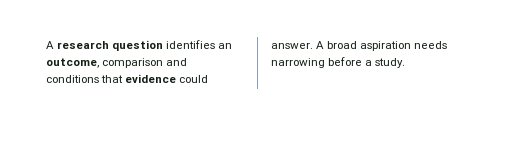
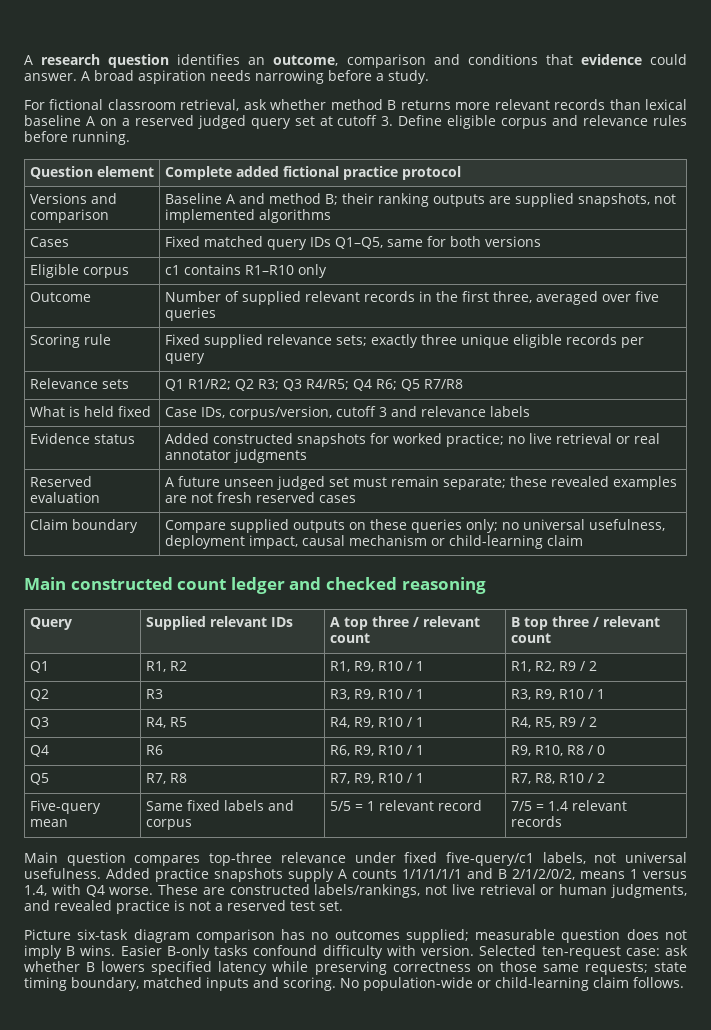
+ For fictional classroom retrieval, ask whether method B returns more relevant records than lexical baseline A on a reserved judged query set at cutoff 3. Define eligible corpus and relevance rules before running.
+ Question element | Complete added fictional practice protocol
+ Versions and comparison | Baseline A and method B; their ranking outputs are supplied snapshots, not implemented algorithms
+ Cases | Fixed matched query IDs Q1–Q5, same for both versions
+ Eligible corpus | c1 contains R1–R10 only
+ Outcome | Number of supplied relevant records in the first three, averaged over five queries
+ Scoring rule | Fixed supplied relevance sets; exactly three unique eligible records per query
+ Relevance sets | Q1 R1/R2; Q2 R3; Q3 R4/R5; Q4 R6; Q5 R7/R8
+ What is held fixed | Case IDs, corpus/version, cutoff 3 and relevance labels
+ Evidence status | Added constructed snapshots for worked practice; no live retrieval or real annotator judgments
+ Reserved evaluation | A future unseen judged set must remain separate; these revealed examples are not fresh reserved cases
+ Claim boundary | Compare supplied outputs on these queries only; no universal usefulness, deployment impact, causal mechanism or child-learning claim
+ Main constructed count ledger and checked reasoning
+ Query | Supplied relevant IDs | A top three / relevant count | B top three / relevant count
+ Q1 | R1, R2 | R1, R9, R10 / 1 | R1, R2, R9 / 2
+ Q2 | R3 | R3, R9, R10 / 1 | R3, R9, R10 / 1
+ Q3 | R4, R5 | R4, R9, R10 / 1 | R4, R5, R9 / 2
+ Q4 | R6 | R6, R9, R10 / 1 | R9, R10, R8 / 0
+ Q5 | R7, R8 | R7, R9, R10 / 1 | R7, R8, R10 / 2
+ Five-query mean | Same fixed labels and corpus | 5/5 = 1 relevant record | 7/5 = 1.4 relevant records
+ Main question compares top-three relevance under fixed five-query/c1 labels, not universal usefulness. Added practice snapshots supply A counts 1/1/1/1/1 and B 2/1/2/0/2, means 1 versus 1.4, with Q4 worse. These are constructed labels/rankings, not live retrieval or human judgments, and revealed practice is not a reserved test set.
+ Picture six-task diagram comparison has no outcomes supplied; measurable question does not imply B wins. Easier B-only tasks confound difficulty with version. Selected ten-request case: ask whether B lowers specified latency while preserving correctness on those same requests; state timing boundary, matched inputs and scoring. No population-wide or child-learning claim follows.

